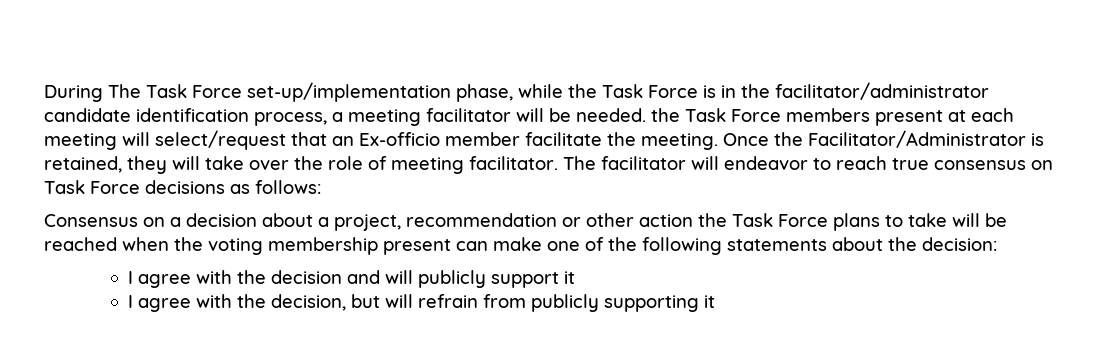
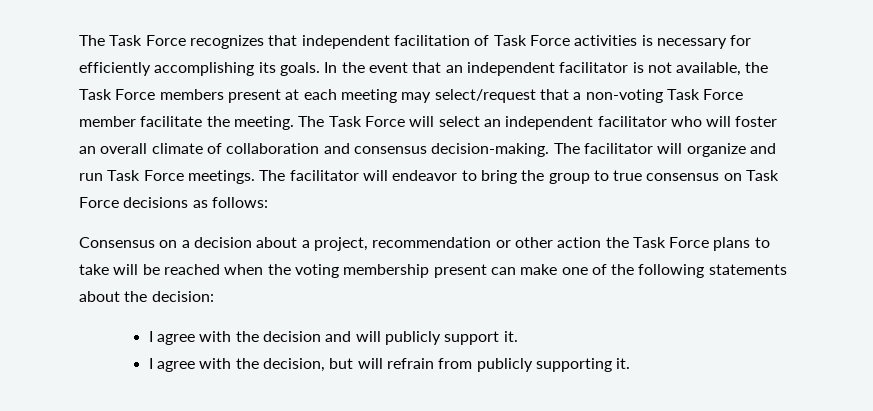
- During The Task Force set-up/implementation phase, while the Task Force is in the facilitator/administrator candidate identification process, a meeting facilitator will be needed. the Task Force members present at each meeting will select/request that an Ex-officio member facilitate the meeting. Once the Facilitator/Administrator is retained, they will take over the role of meeting facilitator.
+ The Task Force recognizes that independent facilitation of Task Force activities is necessary for efficiently accomplishing its goals. In the event that an independent facilitator is not available, the Task Force members present at each meeting may select/request that a non-voting Task Force member facilitate the meeting. The Task Force will select an independent facilitator who will foster an overall climate of collaboration and consensus decision-making. The facilitator will organize and run Task Force meetings.
- The facilitator will endeavor to reach true consensus on Task Force decisions as follows:
+ The facilitator will endeavor to bring the group to true consensus on Task Force decisions as follows:
- I agree with the decision and will publicly support it
+ I agree with the decision and will publicly support it.
- I agree with the decision, but will refrain from publicly supporting it
+ I agree with the decision, but will refrain from publicly supporting it.

